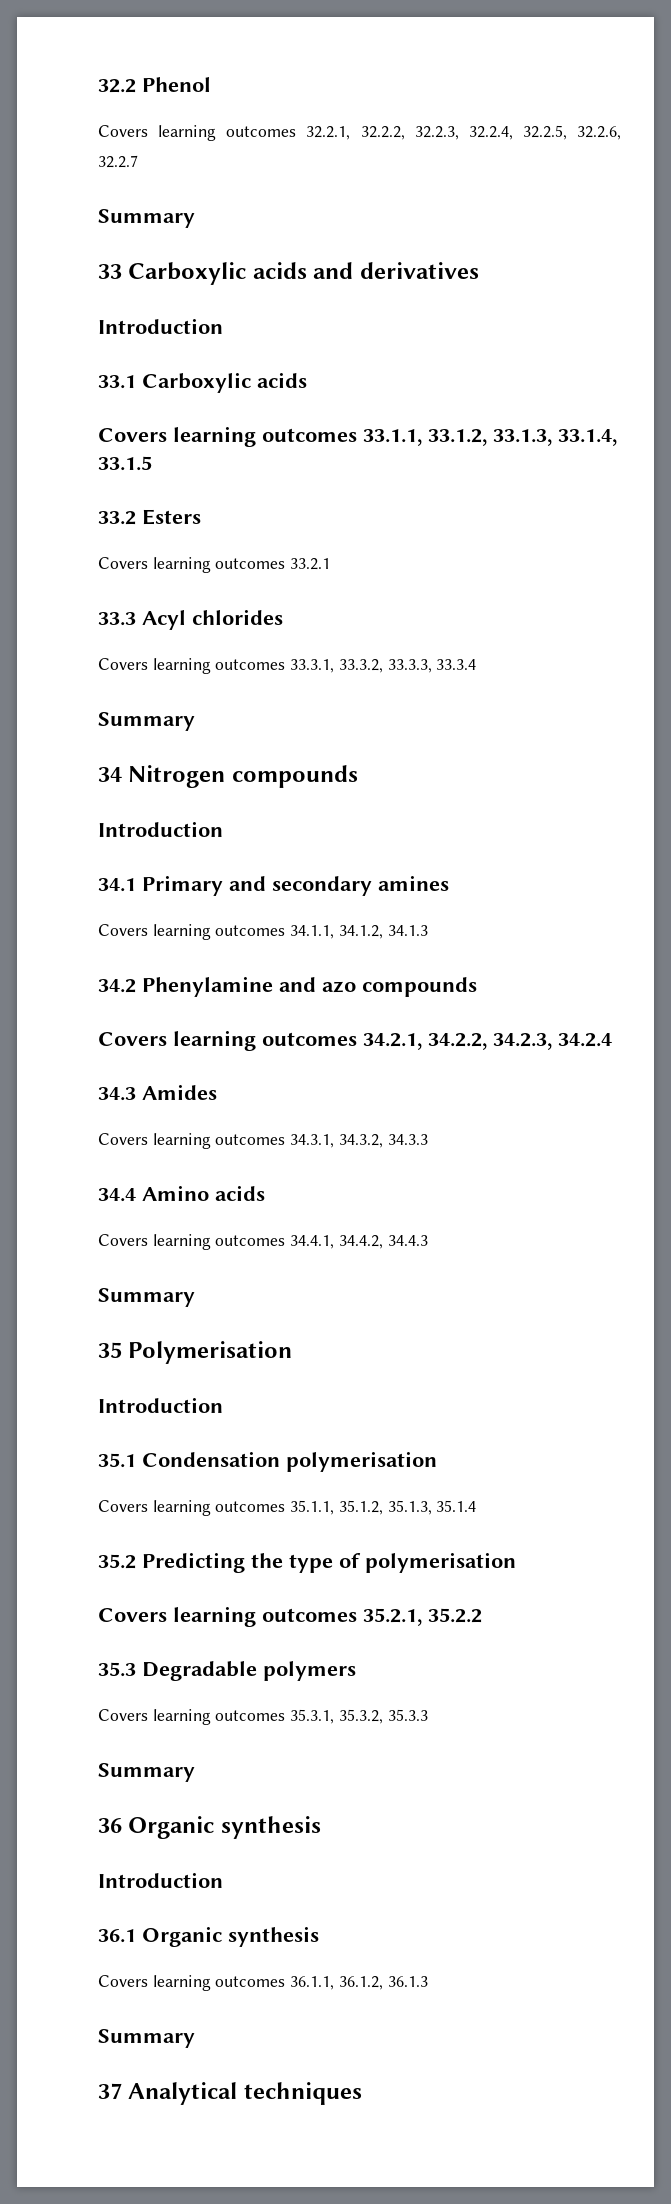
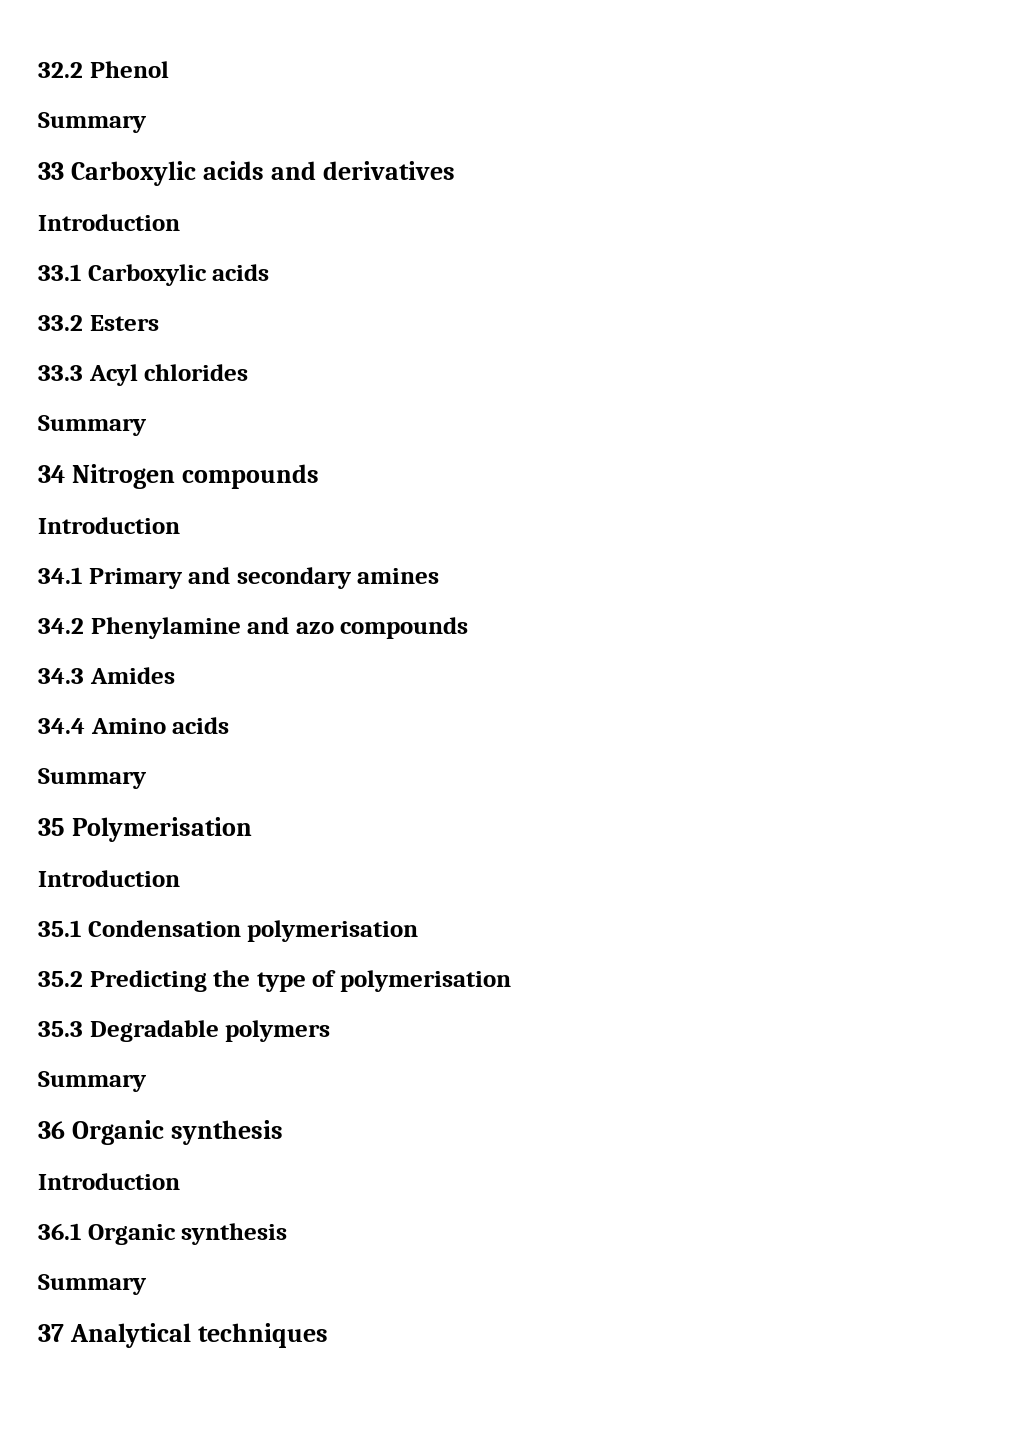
- Covers learning outcomes 32.2.1, 32.2.2, 32.2.3, 32.2.4, 32.2.5, 32.2.6, 32.2.7
- Covers learning outcomes 33.1.1, 33.1.2, 33.1.3, 33.1.4, 33.1.5
  33.2 Esters
- Covers learning outcomes 33.2.1
  33.3 Acyl chlorides
- Covers learning outcomes 33.3.1, 33.3.2, 33.3.3, 33.3.4
- Covers learning outcomes 34.1.1, 34.1.2, 34.1.3
- Covers learning outcomes 34.2.1, 34.2.2, 34.2.3, 34.2.4
  34.3 Amides
- Covers learning outcomes 34.3.1, 34.3.2, 34.3.3
  34.4 Amino acids
- Covers learning outcomes 34.4.1, 34.4.2, 34.4.3
- Covers learning outcomes 35.1.1, 35.1.2, 35.1.3, 35.1.4
- Covers learning outcomes 35.2.1, 35.2.2
  35.3 Degradable polymers
- Covers learning outcomes 35.3.1, 35.3.2, 35.3.3
- Covers learning outcomes 36.1.1, 36.1.2, 36.1.3

